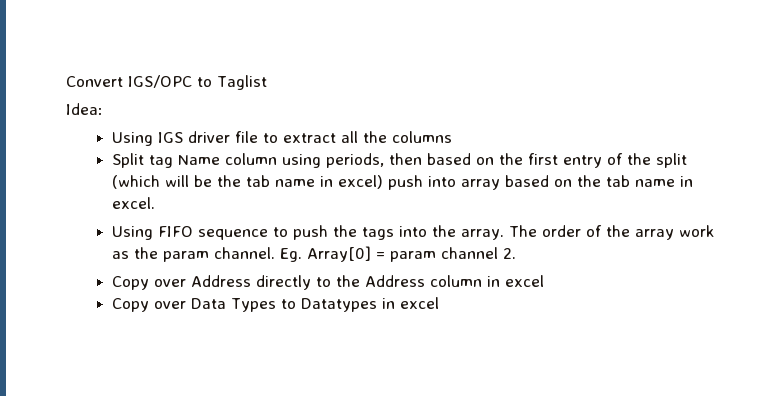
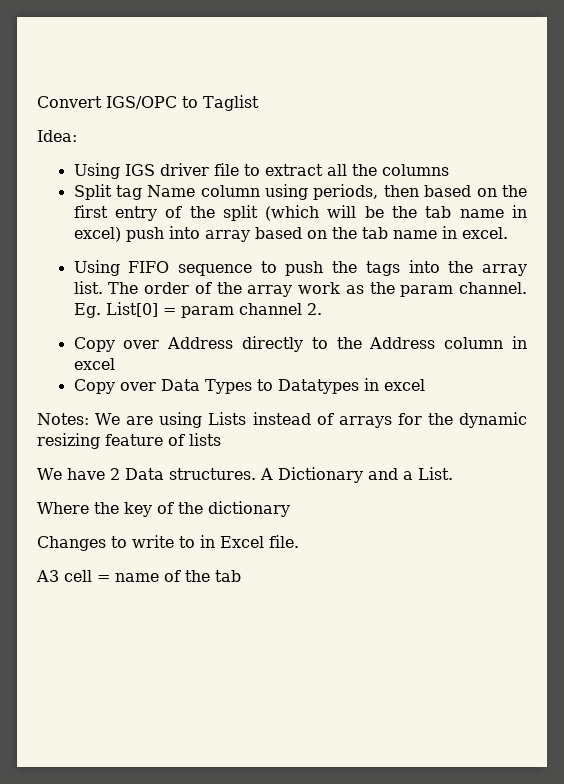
- Using FIFO sequence to push the tags into the array.
+ Using FIFO sequence to push the tags into the array list.
- Eg. Array[0] = param channel 2.
+ Eg. List[0] = param channel 2.
+ Notes: We are using Lists instead of arrays for the dynamic resizing feature of lists
+ We have 2 Data structures. A Dictionary and a List.
+ Where the key of the dictionary
+ Changes to write to in Excel file.
+ A3 cell = name of the tab

